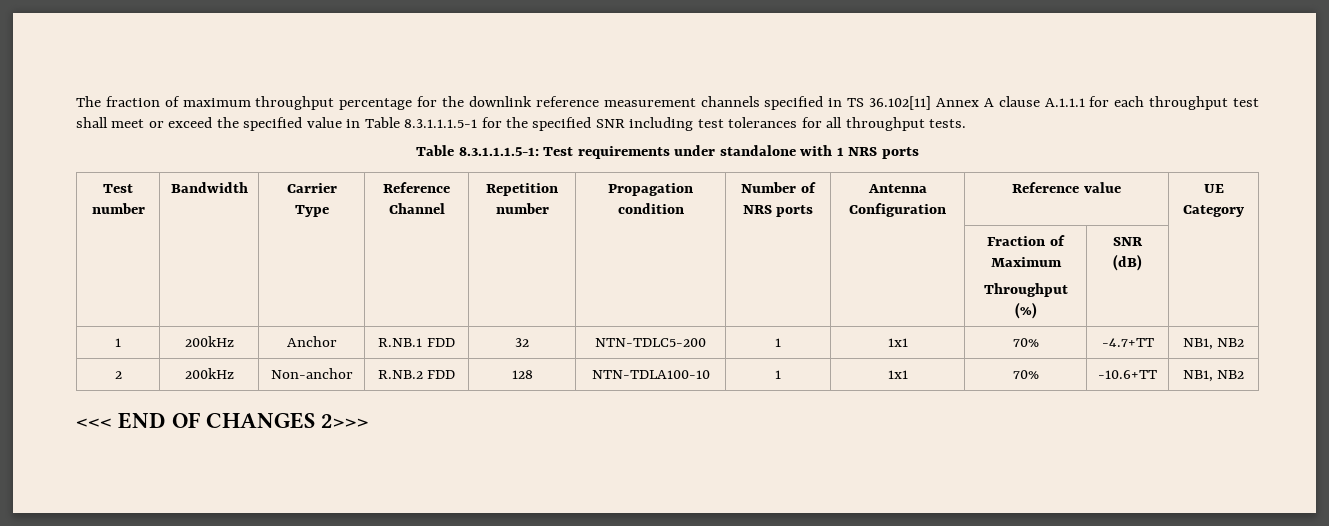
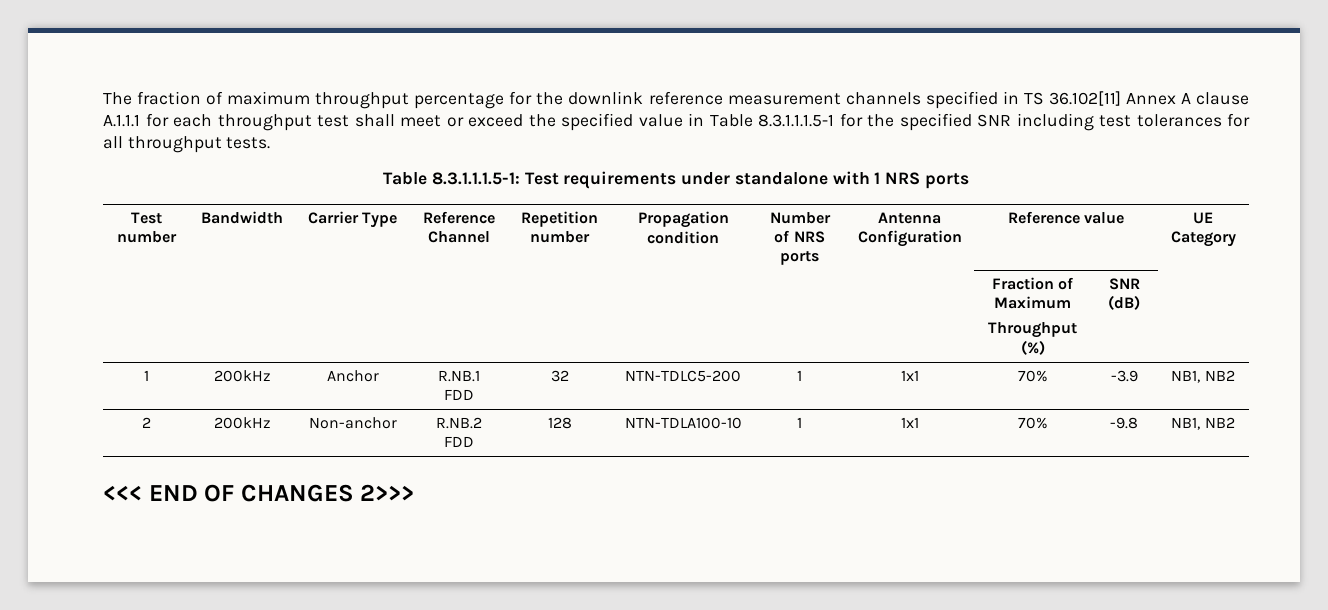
- 1 | 200kHz | Anchor | R.NB.1 FDD | 32 | NTN-TDLC5-200 | 1 | 1x1 | 70% | -4.7+TT | NB1, NB2
+ 1 | 200kHz | Anchor | R.NB.1 FDD | 32 | NTN-TDLC5-200 | 1 | 1x1 | 70% | -3.9 | NB1, NB2
- 2 | 200kHz | Non-anchor | R.NB.2 FDD | 128 | NTN-TDLA100-10 | 1 | 1x1 | 70% | -10.6+TT | NB1, NB2
+ 2 | 200kHz | Non-anchor | R.NB.2 FDD | 128 | NTN-TDLA100-10 | 1 | 1x1 | 70% | -9.8 | NB1, NB2

